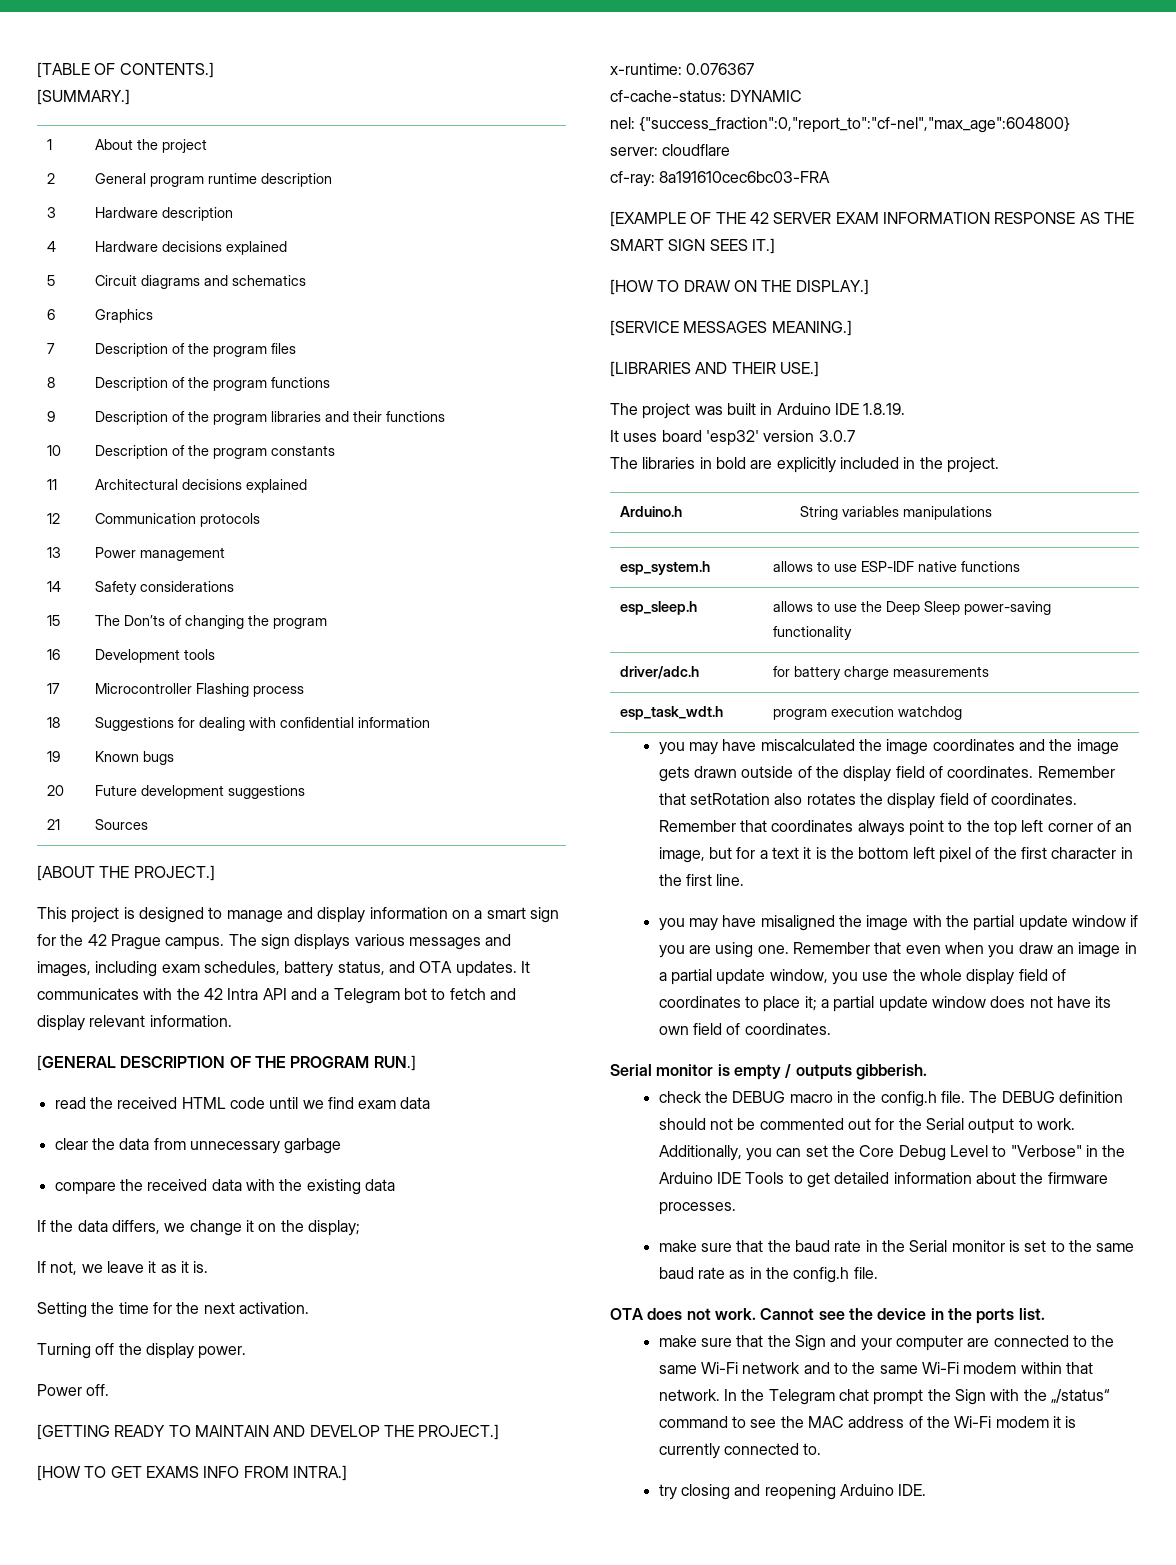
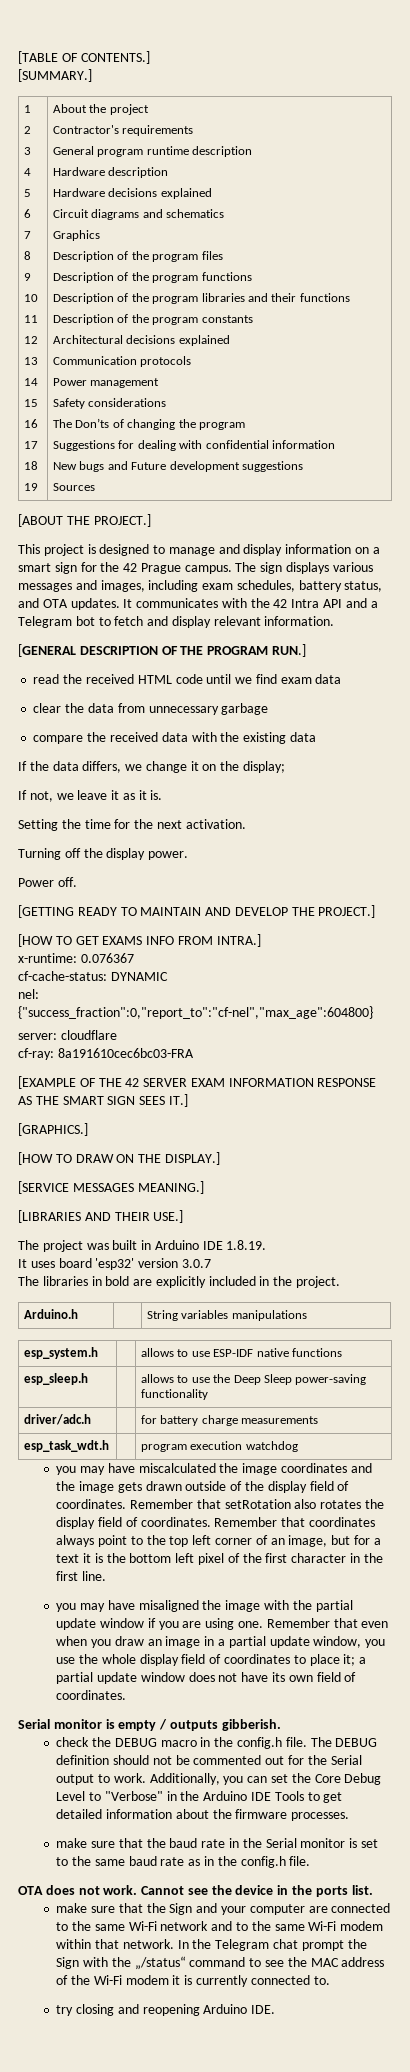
- 20
- 21
+ Contractor's requirements
- Development tools
- Microcontroller Flashing process
- Known bugs
- Future development suggestions
+ New bugs and Future development suggestions
+ [GRAPHICS.]

